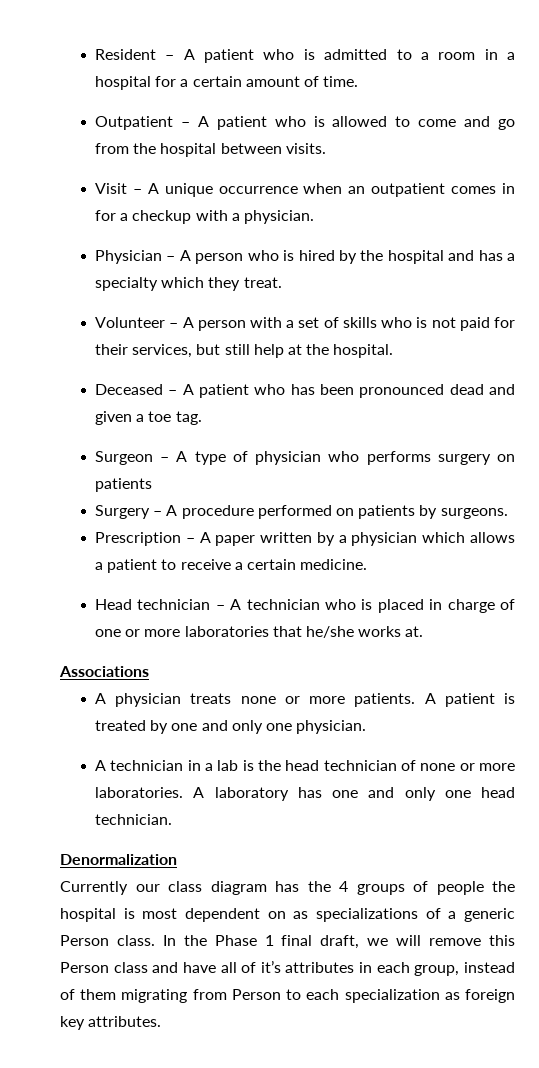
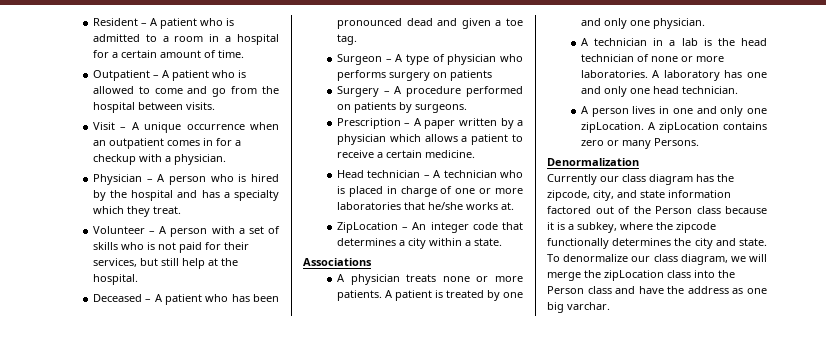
+ ZipLocation – An integer code that determines a city within a state.
+ A person lives in one and only one zipLocation. A zipLocation contains zero or many Persons.
- Currently our class diagram has the 4 groups of people the hospital is most dependent on as specializations of a generic Person class. In the Phase 1 final draft, we will remove this Person class and have all of it’s attributes in each group, instead of them migrating from Person to each specialization as foreign key attributes.
+ Currently our class diagram has the zipcode, city, and state information factored out of the Person class because it is a subkey, where the zipcode functionally determines the city and state. To denormalize our class diagram, we will merge the zipLocation class into the Person class and have the address as one big varchar.

